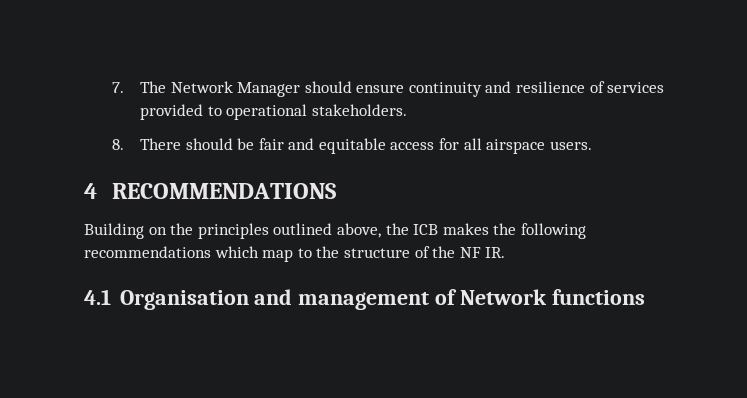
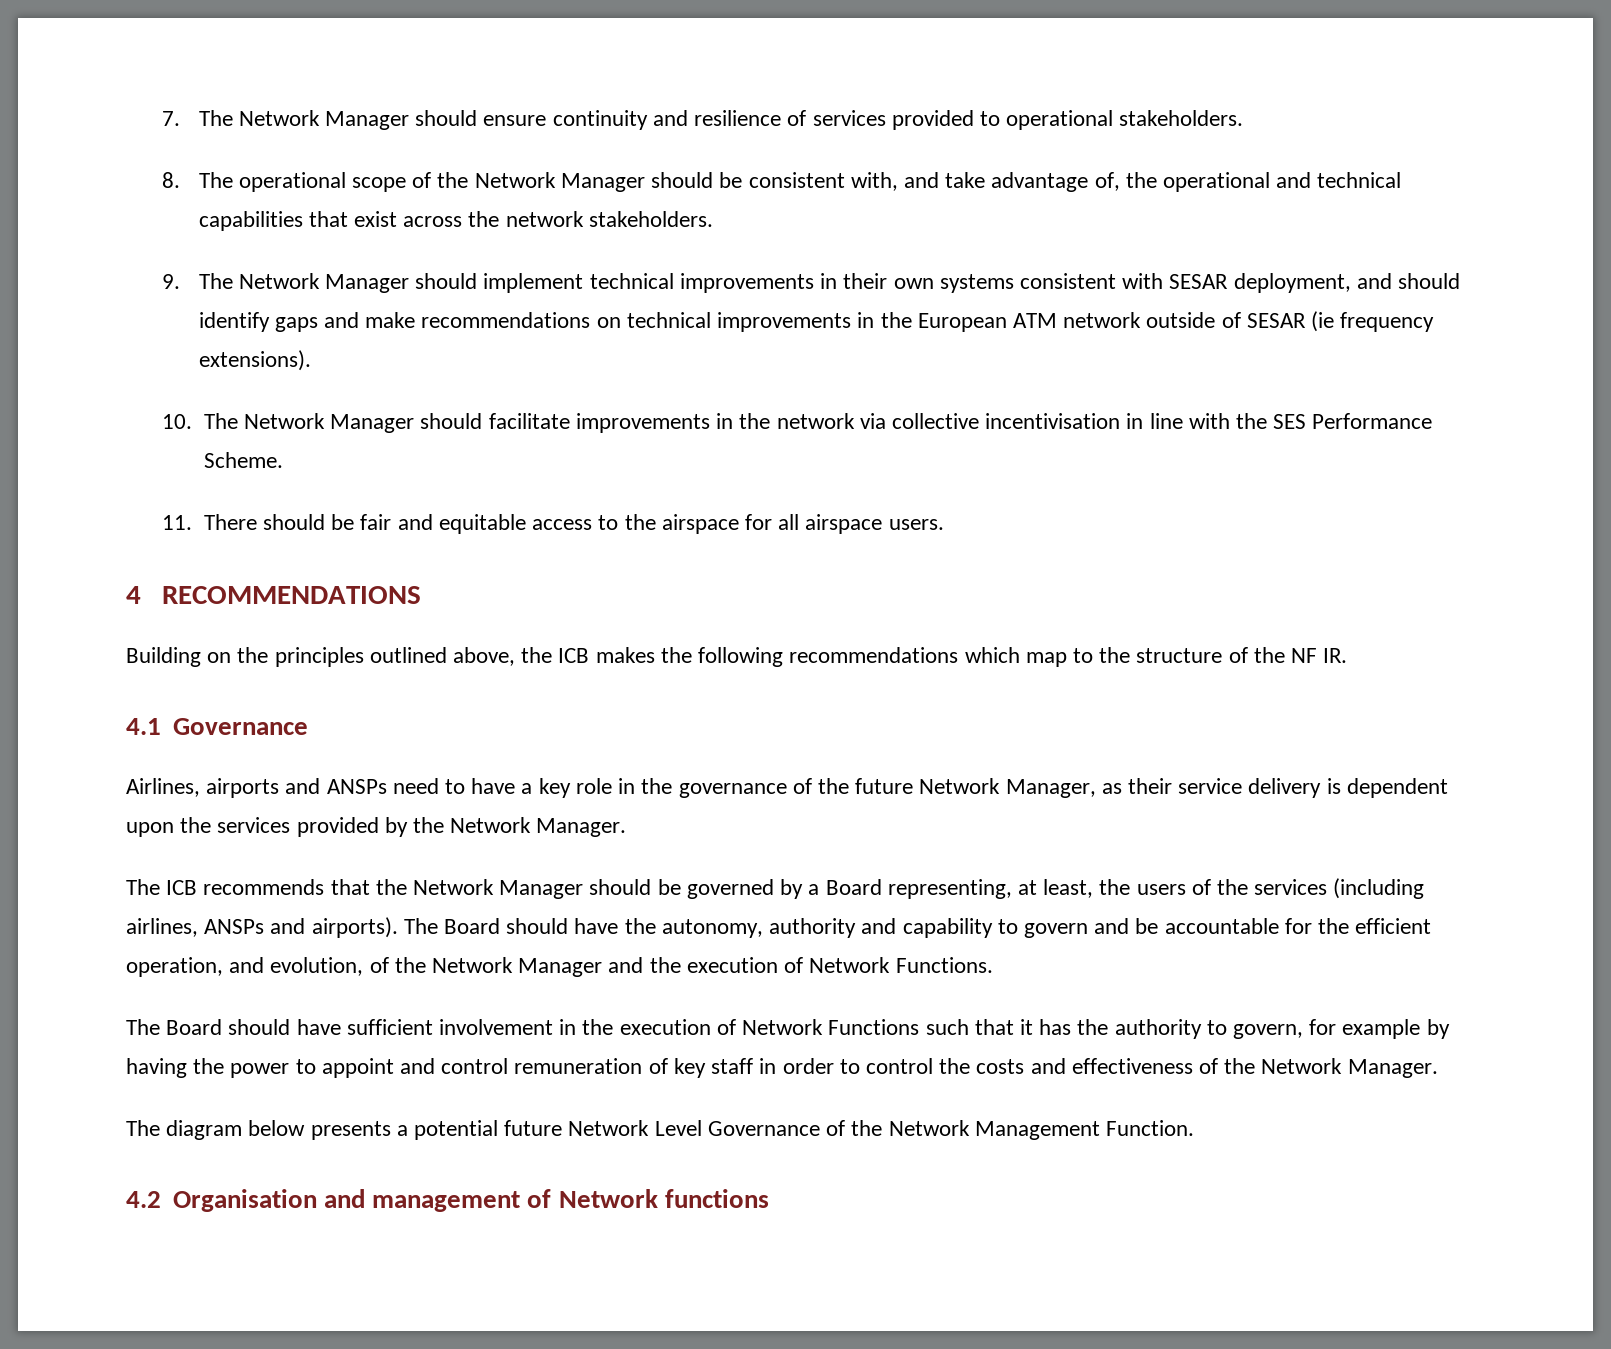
- 8. There should be fair and equitable access for all airspace users.
+ 8. The operational scope of the Network Manager should be consistent with, and take advantage of, the operational and technical capabilities that exist across the network stakeholders.
+ 9. The Network Manager should implement technical improvements in their own systems consistent with SESAR deployment, and should identify gaps and make recommendations on technical improvements in the European ATM network outside of SESAR (ie frequency extensions).
+ 10. The Network Manager should facilitate improvements in the network via collective incentivisation in line with the SES Performance Scheme.
+ 11. There should be fair and equitable access to the airspace for all airspace users.
- 4.1 Organisation and management of Network functions
+ 4.1 Governance
+ Airlines, airports and ANSPs need to have a key role in the governance of the future Network Manager, as their service delivery is dependent upon the services provided by the Network Manager.
+ The ICB recommends that the Network Manager should be governed by a Board representing, at least, the users of the services (including airlines, ANSPs and airports). The Board should have the autonomy, authority and capability to govern and be accountable for the efficient operation, and evolution, of the Network Manager and the execution of Network Functions.
+ The Board should have sufficient involvement in the execution of Network Functions such that it has the authority to govern, for example by having the power to appoint and control remuneration of key staff in order to control the costs and effectiveness of the Network Manager.
+ The diagram below presents a potential future Network Level Governance of the Network Management Function.
+ 4.2 Organisation and management of Network functions

